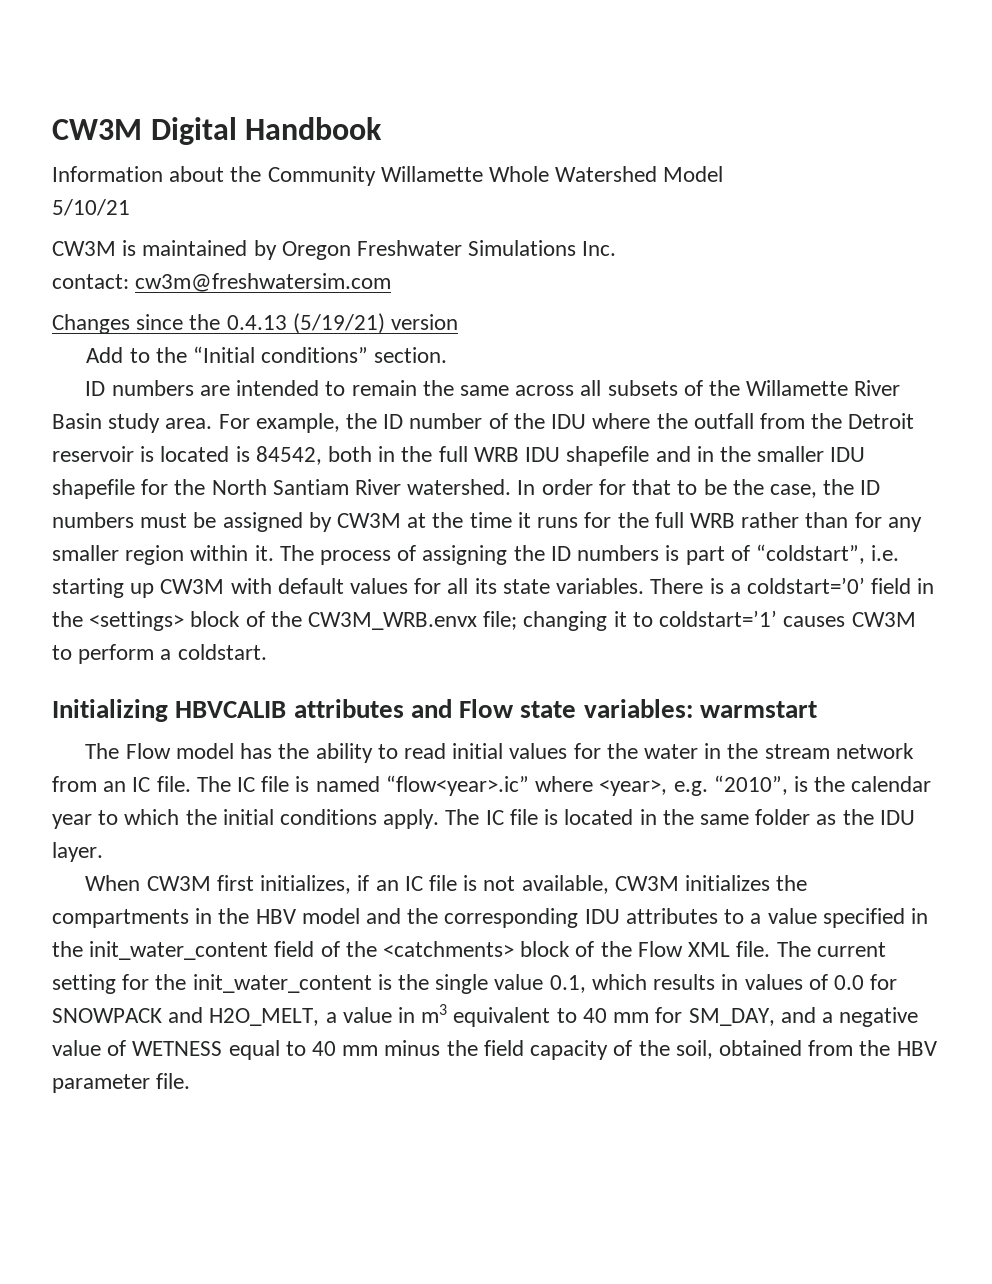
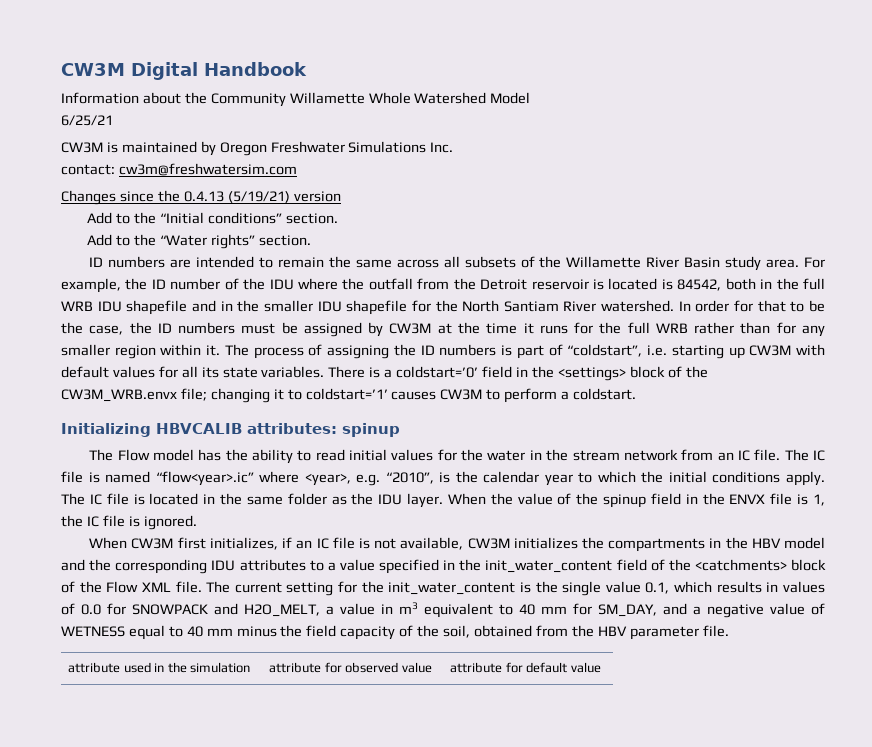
- 5/10/21
+ 6/25/21
+ Add to the “Water rights” section.
- Initializing HBVCALIB attributes and Flow state variables: warmstart
+ Initializing HBVCALIB attributes: spinup
+ When the value of the spinup field in the ENVX file is 1, the IC file is ignored.
+ attribute used in the simulation | attribute for observed value | attribute for default value

